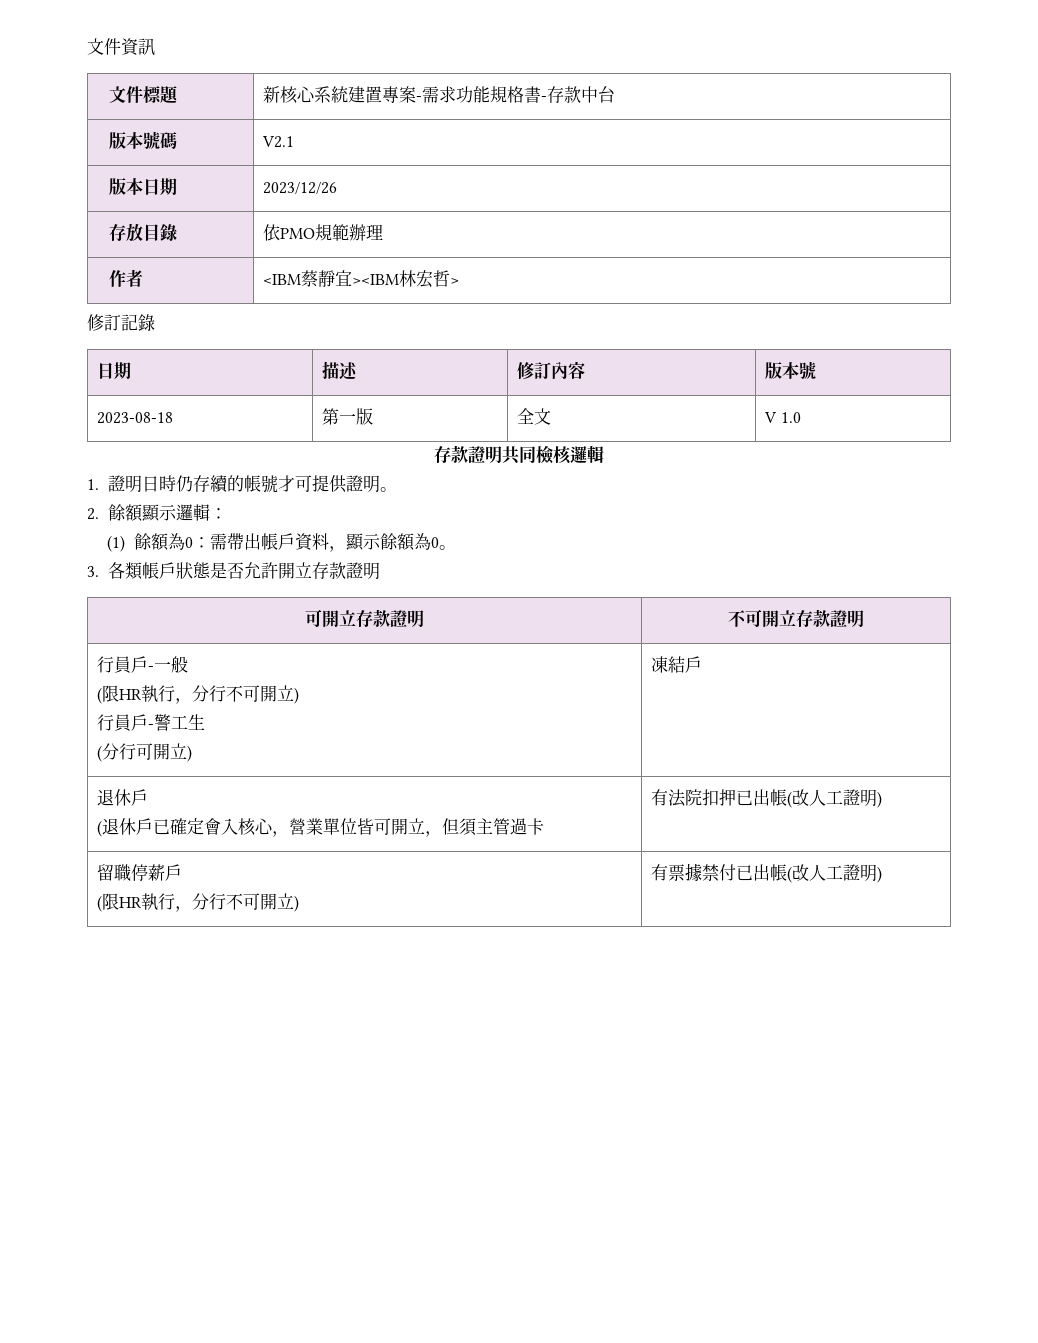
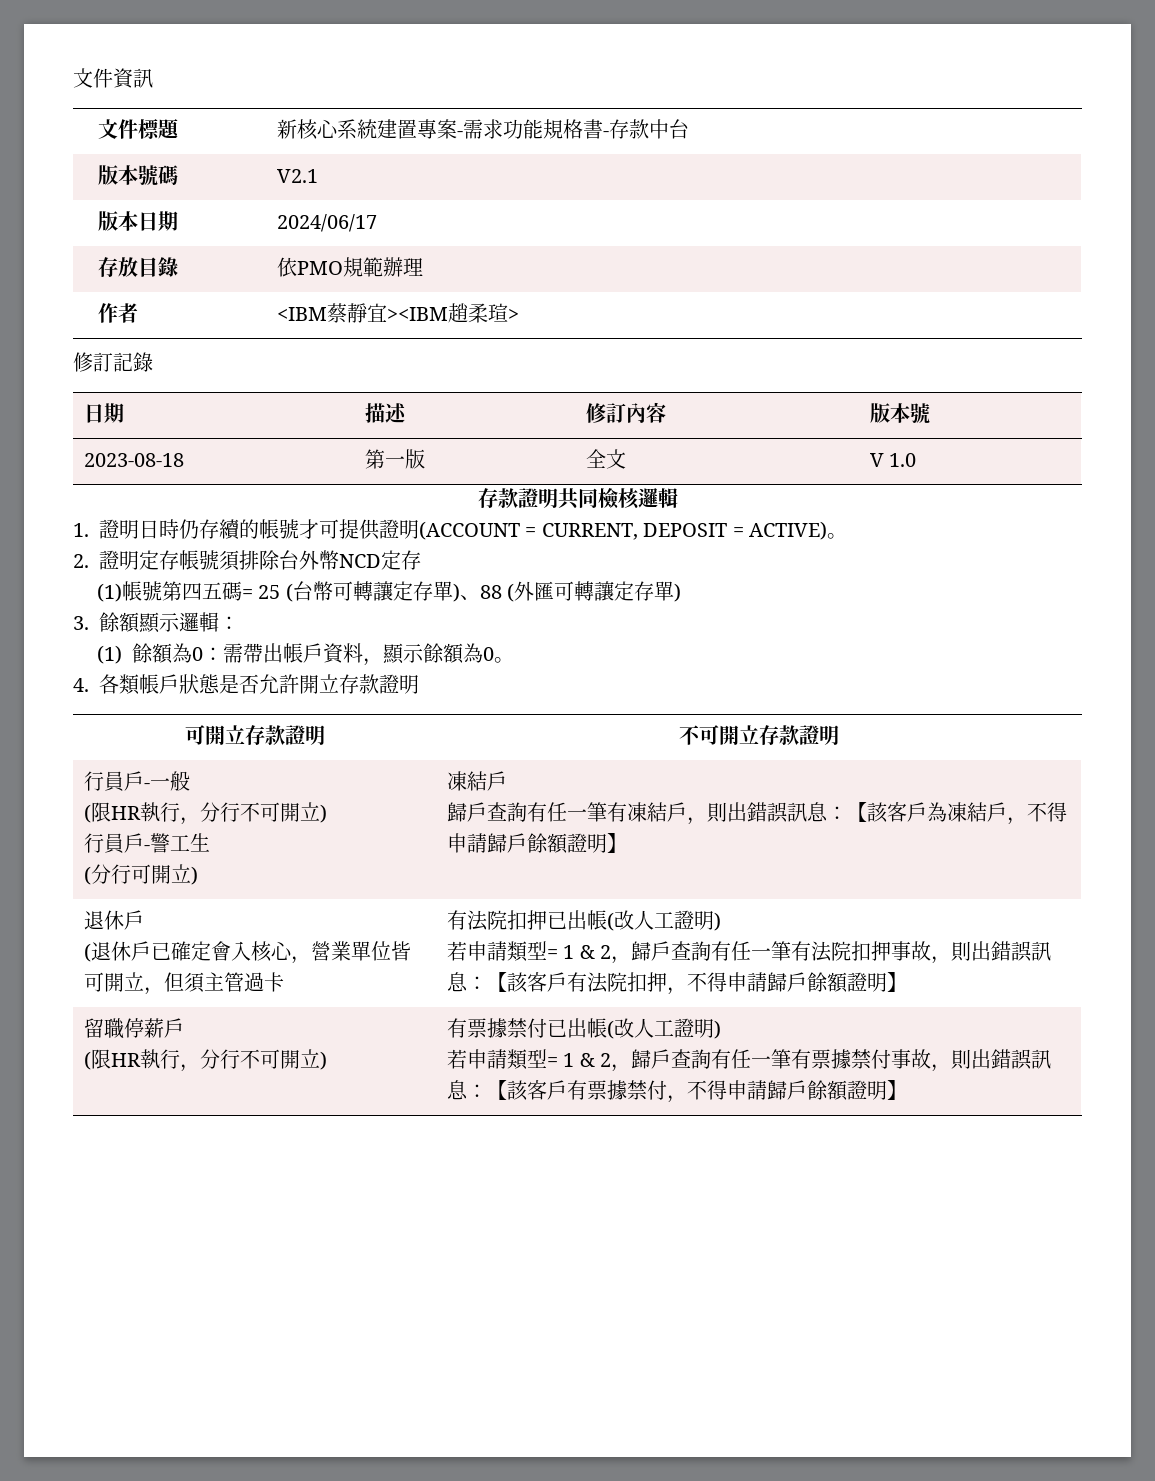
- 版本日期 | 2023/12/26
+ 版本日期 | 2024/06/17
- 作者 | <IBM蔡靜宜><IBM林宏哲>
+ 作者 | <IBM蔡靜宜><IBM趙柔瑄>
- 1.證明日時仍存續的帳號才可提供證明。
- 2.餘額顯示邏輯：
+ 1.證明日時仍存續的帳號才可提供證明(ACCOUNT = CURRENT, DEPOSIT = ACTIVE)。
+ 2.證明定存帳號須排除台外幣NCD定存
+ (1)帳號第四五碼= 25 (台幣可轉讓定存單)、88 (外匯可轉讓定存單)
+ 3.餘額顯示邏輯：
- 3.各類帳戶狀態是否允許開立存款證明
+ 4.各類帳戶狀態是否允許開立存款證明
+ 歸戶查詢有任一筆有凍結戶，則出錯誤訊息：【該客戶為凍結戶，不得申請歸戶餘額證明】
+ 若申請類型= 1 & 2，歸戶查詢有任一筆有法院扣押事故，則出錯誤訊息：【該客戶有法院扣押，不得申請歸戶餘額證明】
+ 若申請類型= 1 & 2，歸戶查詢有任一筆有票據禁付事故，則出錯誤訊息：【該客戶有票據禁付，不得申請歸戶餘額證明】

